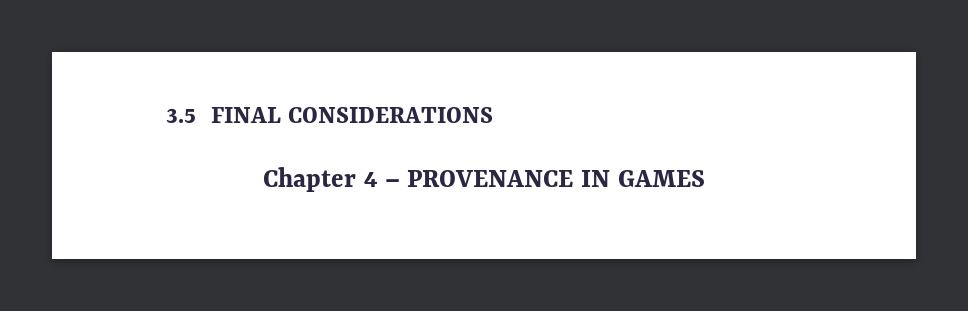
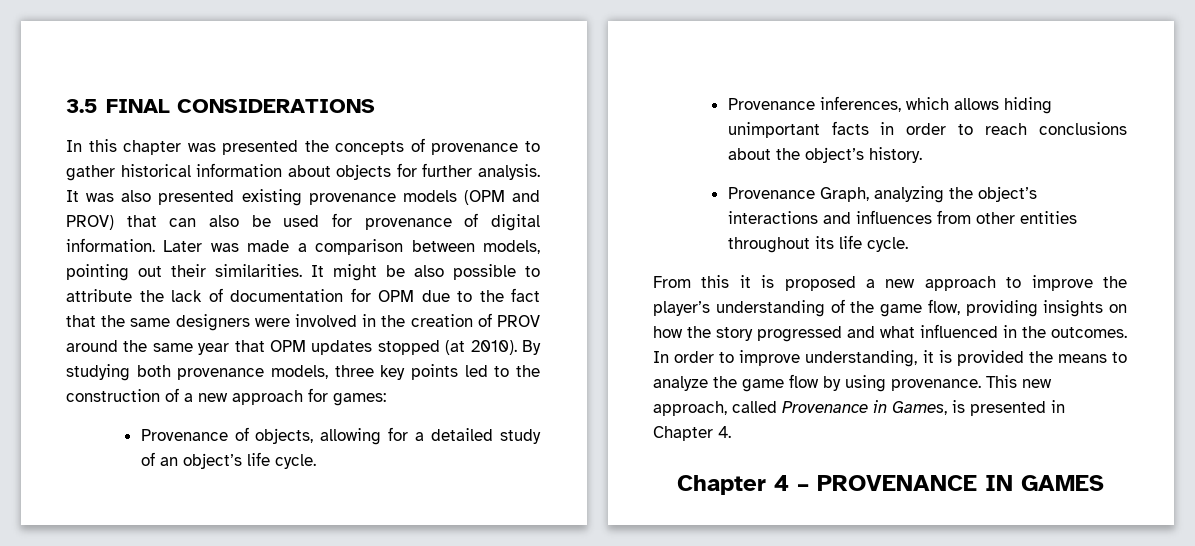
+ In this chapter was presented the concepts of provenance to gather historical information about objects for further analysis. It was also presented existing provenance models (OPM and PROV) that can also be used for provenance of digital information. Later was made a comparison between models, pointing out their similarities. It might be also possible to attribute the lack of documentation for OPM due to the fact that the same designers were involved in the creation of PROV around the same year that OPM updates stopped (at 2010). By studying both provenance models, three key points led to the construction of a new approach for games:
+ Provenance of objects, allowing for a detailed study of an object’s life cycle.
+ Provenance inferences, which allows hiding unimportant facts in order to reach conclusions about the object’s history.
+ Provenance Graph, analyzing the object’s interactions and influences from other entities throughout its life cycle.
+ From this it is proposed a new approach to improve the player’s understanding of the game flow, providing insights on how the story progressed and what influenced in the outcomes. In order to improve understanding, it is provided the means to analyze the game flow by using provenance. This new approach, called Provenance in Games, is presented in Chapter 4.

